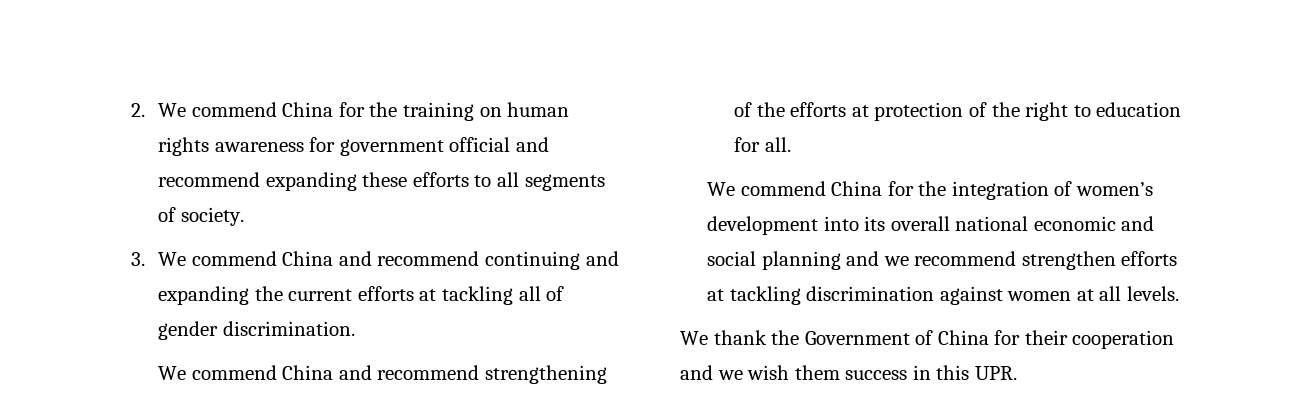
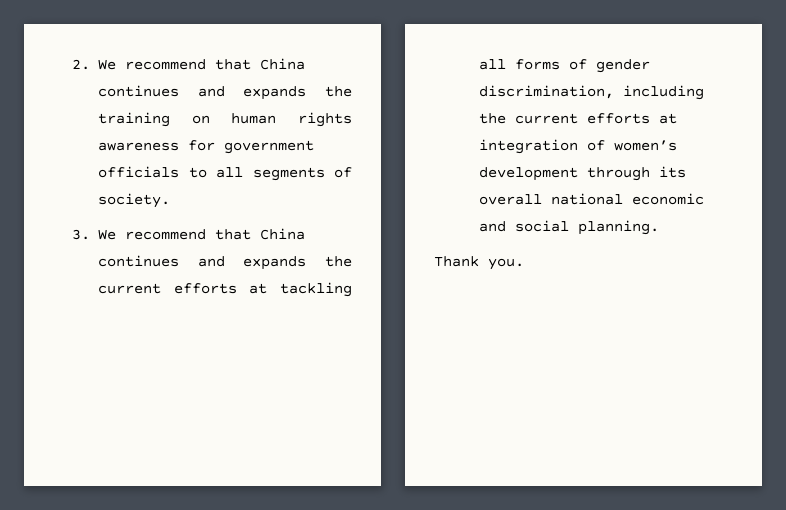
- 2. We commend China for the training on human rights awareness for government official and recommend expanding these efforts to all segments of society.
+ 2. We recommend that China continues and expands the training on human rights awareness for government officials to all segments of society.
- 3. We commend China and recommend continuing and expanding the current efforts at tackling all of gender discrimination.
- We commend China and recommend strengthening of the efforts at protection of the right to education for all.
- We commend China for the integration of women’s development into its overall national economic and social planning and we recommend strengthen efforts at tackling discrimination against women at all levels.
- We thank the Government of China for their cooperation and we wish them success in this UPR.
+ 3. We recommend that China continues and expands the current efforts at tackling all forms of gender discrimination, including the current efforts at integration of women’s development through its overall national economic and social planning.
+ Thank you.

